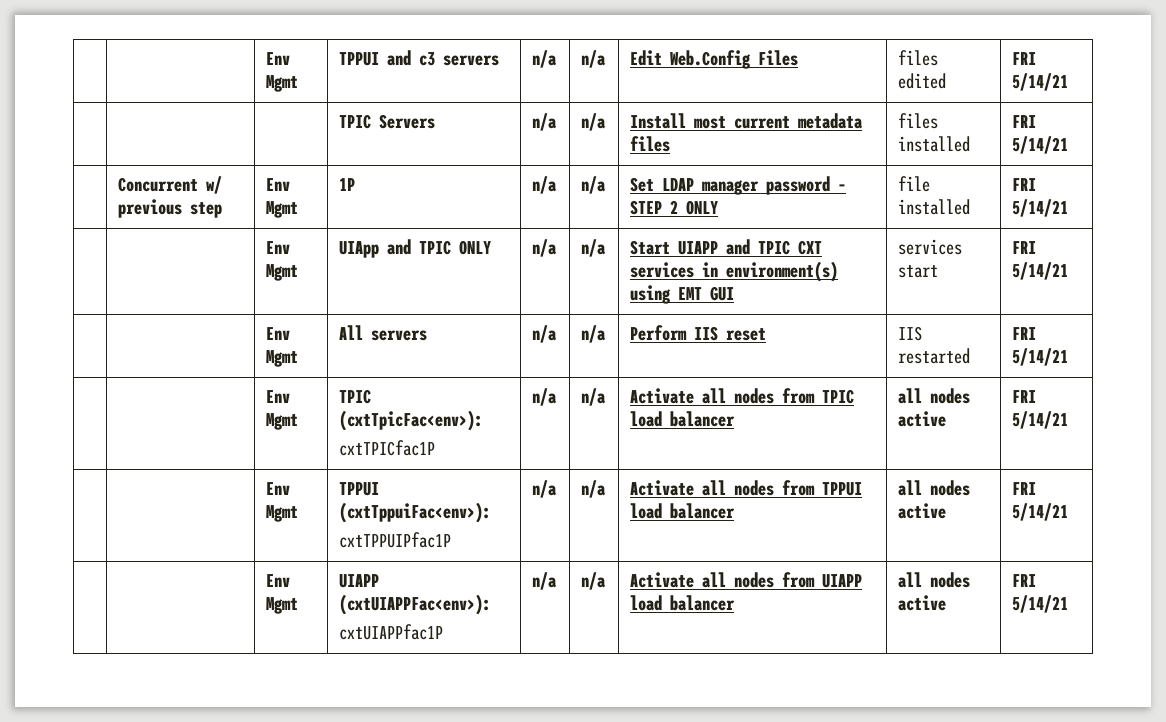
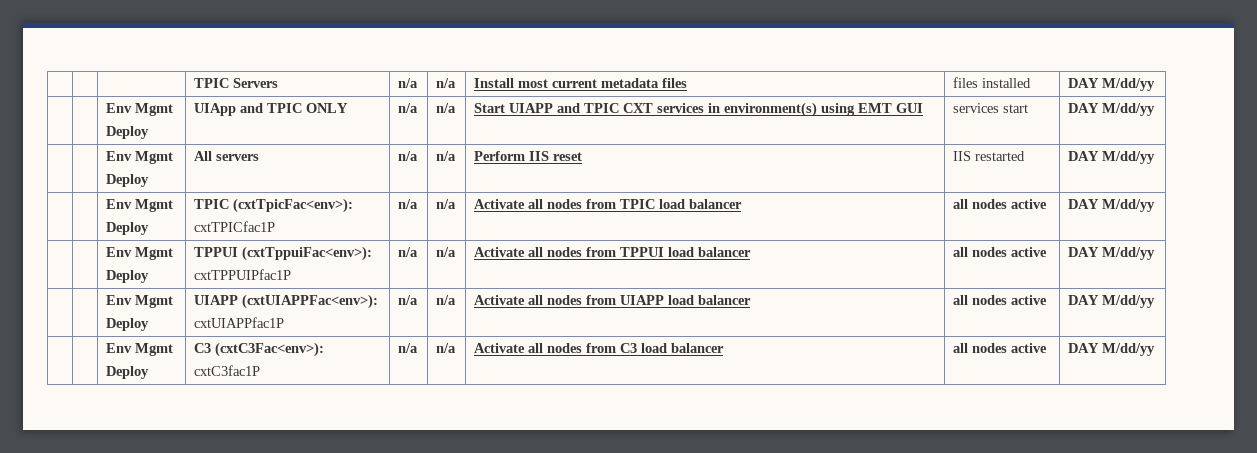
- | | Env Mgmt | TPPUI and c3 servers | n/a | n/a | Edit Web.Config Files | files edited | FRI 5/14/21
- | | | TPIC Servers | n/a | n/a | Install most current metadata files | files installed | FRI 5/14/21
- | Concurrent w/ previous step | Env Mgmt | 1P | n/a | n/a | Set LDAP manager password – STEP 2 ONLY | file installed | FRI 5/14/21
- | | Env Mgmt | UIApp and TPIC ONLY | n/a | n/a | Start UIAPP and TPIC CXT services in environment(s) using EMT GUI | services start | FRI 5/14/21
- | | Env Mgmt | All servers | n/a | n/a | Perform IIS reset | IIS restarted | FRI 5/14/21
- | | Env Mgmt | TPIC (cxtTpicFac<env>):
- cxtTPICfac1P | n/a | n/a | Activate all nodes from TPIC load balancer | all nodes active | FRI 5/14/21
- | | Env Mgmt | TPPUI (cxtTppuiFac<env>):
- cxtTPPUIPfac1P | n/a | n/a | Activate all nodes from TPPUI load balancer | all nodes active | FRI 5/14/21
- | | Env Mgmt | UIAPP (cxtUIAPPFac<env>):
- cxtUIAPPfac1P | n/a | n/a | Activate all nodes from UIAPP load balancer | all nodes active | FRI 5/14/21
+ | | | TPIC Servers | n/a | n/a | Install most current metadata files | files installed | DAY M/dd/yy
+ | | Env Mgmt
+ Deploy | UIApp and TPIC ONLY | n/a | n/a | Start UIAPP and TPIC CXT services in environment(s) using EMT GUI | services start | DAY M/dd/yy
+ | | Env Mgmt
+ Deploy | All servers | n/a | n/a | Perform IIS reset | IIS restarted | DAY M/dd/yy
+ | | Env Mgmt
+ Deploy | TPIC (cxtTpicFac<env>):
+ cxtTPICfac1P | n/a | n/a | Activate all nodes from TPIC load balancer | all nodes active | DAY M/dd/yy
+ | | Env Mgmt
+ Deploy | TPPUI (cxtTppuiFac<env>):
+ cxtTPPUIPfac1P | n/a | n/a | Activate all nodes from TPPUI load balancer | all nodes active | DAY M/dd/yy
+ | | Env Mgmt
+ Deploy | UIAPP (cxtUIAPPFac<env>):
+ cxtUIAPPfac1P | n/a | n/a | Activate all nodes from UIAPP load balancer | all nodes active | DAY M/dd/yy
+ | | Env Mgmt
+ Deploy | C3 (cxtC3Fac<env>):
+ cxtC3fac1P | n/a | n/a | Activate all nodes from C3 load balancer | all nodes active | DAY M/dd/yy

